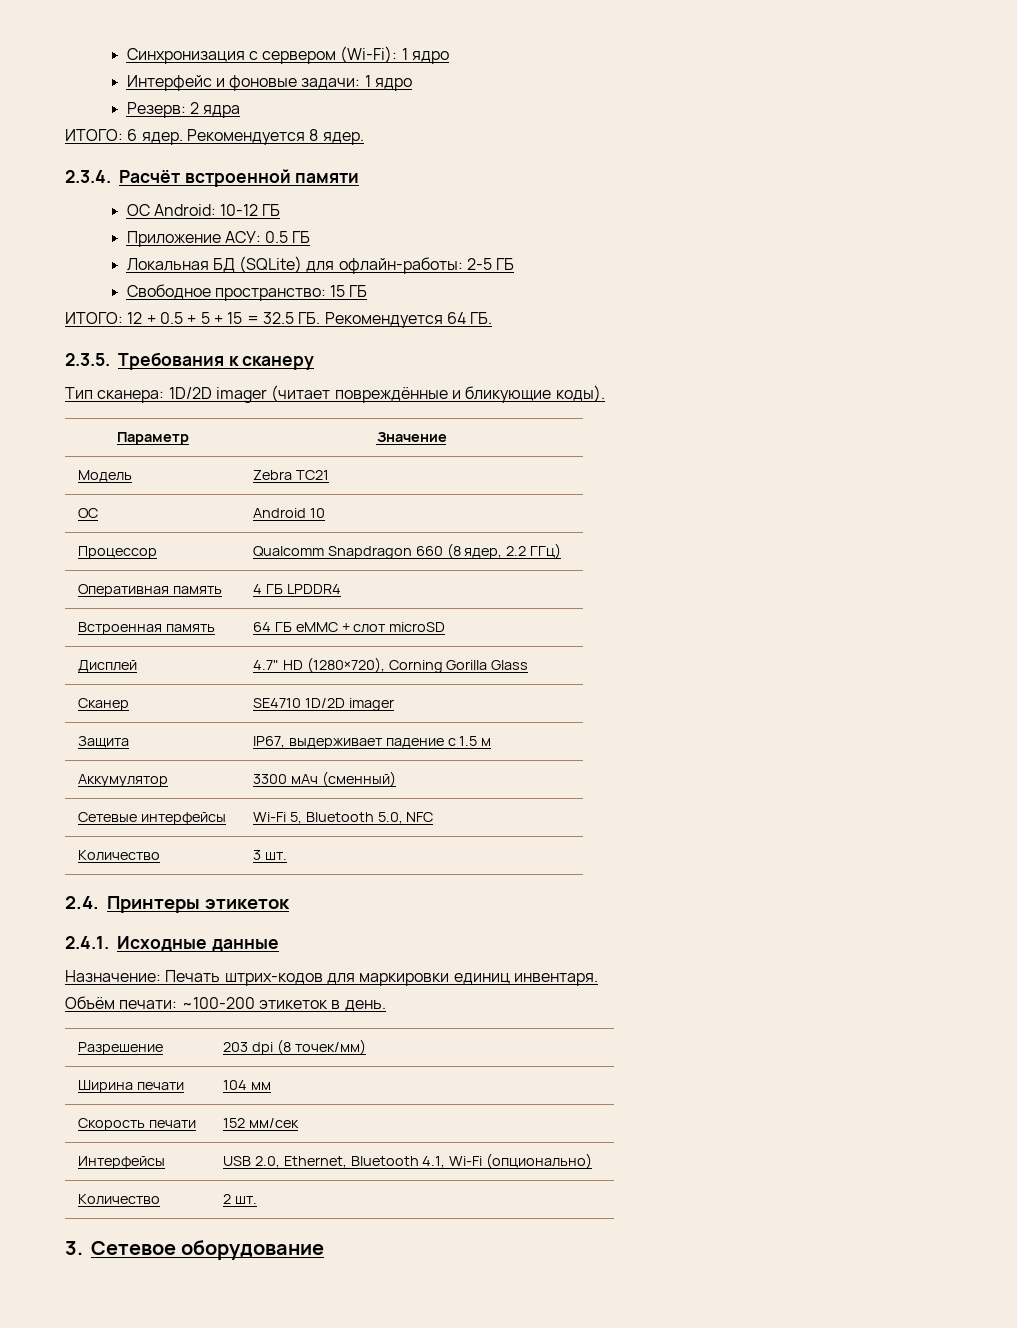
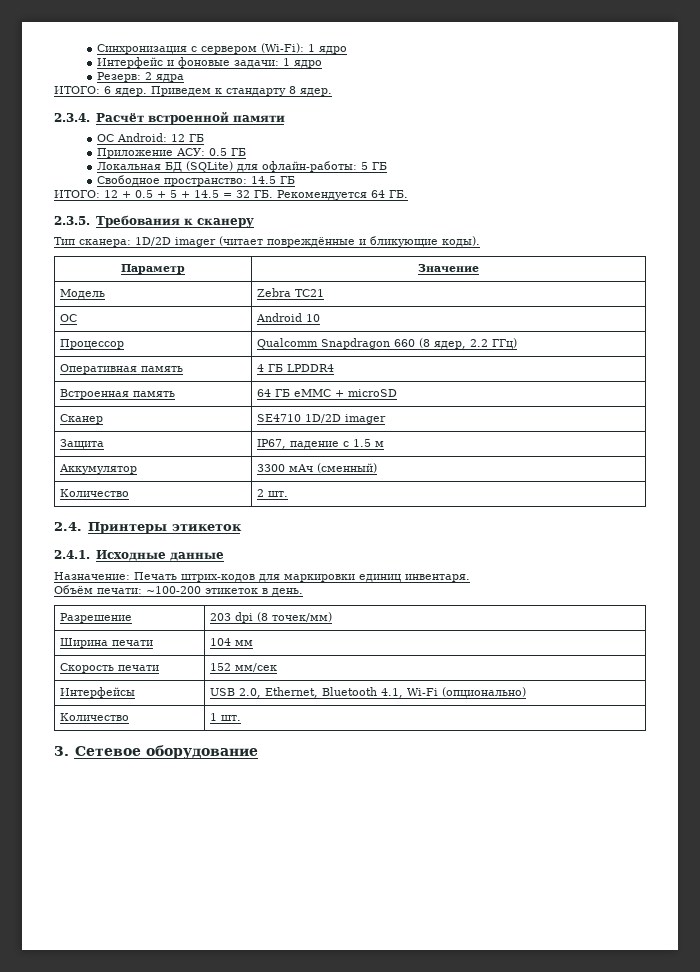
- Рекомендуется 8 ядер.
+ Приведем к стандарту 8 ядер.
- ОС Android: 10-12 ГБ
+ ОС Android: 12 ГБ
- Локальная БД (SQLite) для офлайн-работы: 2-5 ГБ
+ Локальная БД (SQLite) для офлайн-работы: 5 ГБ
- Свободное пространство: 15 ГБ
+ Свободное пространство: 14.5 ГБ
- ИТОГО: 12 + 0.5 + 5 + 15 = 32.5 ГБ. Рекомендуется 64 ГБ.
+ ИТОГО: 12 + 0.5 + 5 + 14.5 = 32 ГБ. Рекомендуется 64 ГБ.
- Встроенная память | 64 ГБ eMMC + слот microSD
+ Встроенная память | 64 ГБ eMMC + microSD
- Дисплей | 4.7" HD (1280×720), Corning Gorilla Glass
- Защита | IP67, выдерживает падение с 1.5 м
+ Защита | IP67, падение с 1.5 м
- Сетевые интерфейсы | Wi-Fi 5, Bluetooth 5.0, NFC
- Количество | 3 шт.
+ Количество | 2 шт.
- Количество | 2 шт.
+ Количество | 1 шт.

